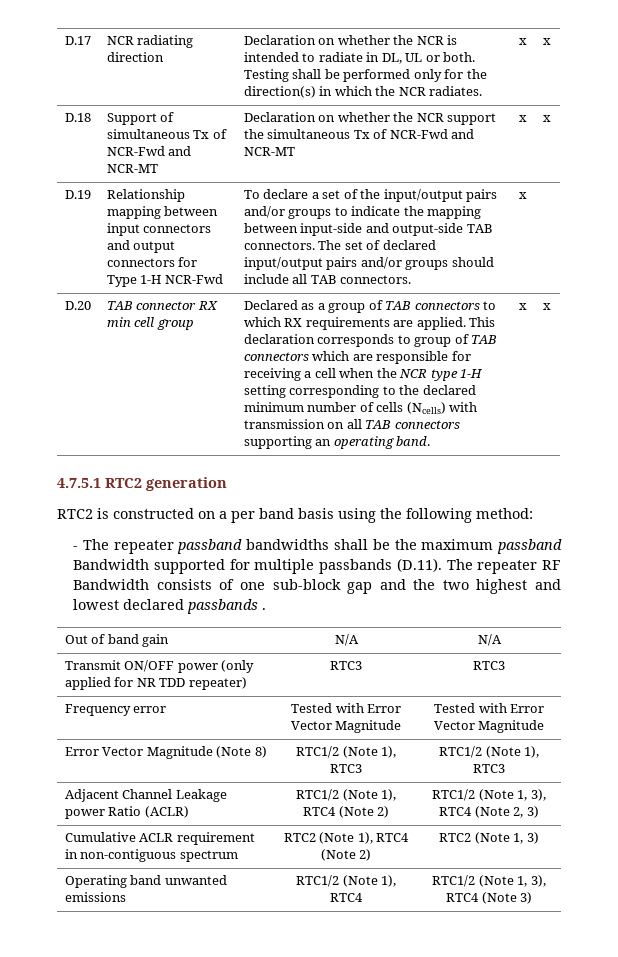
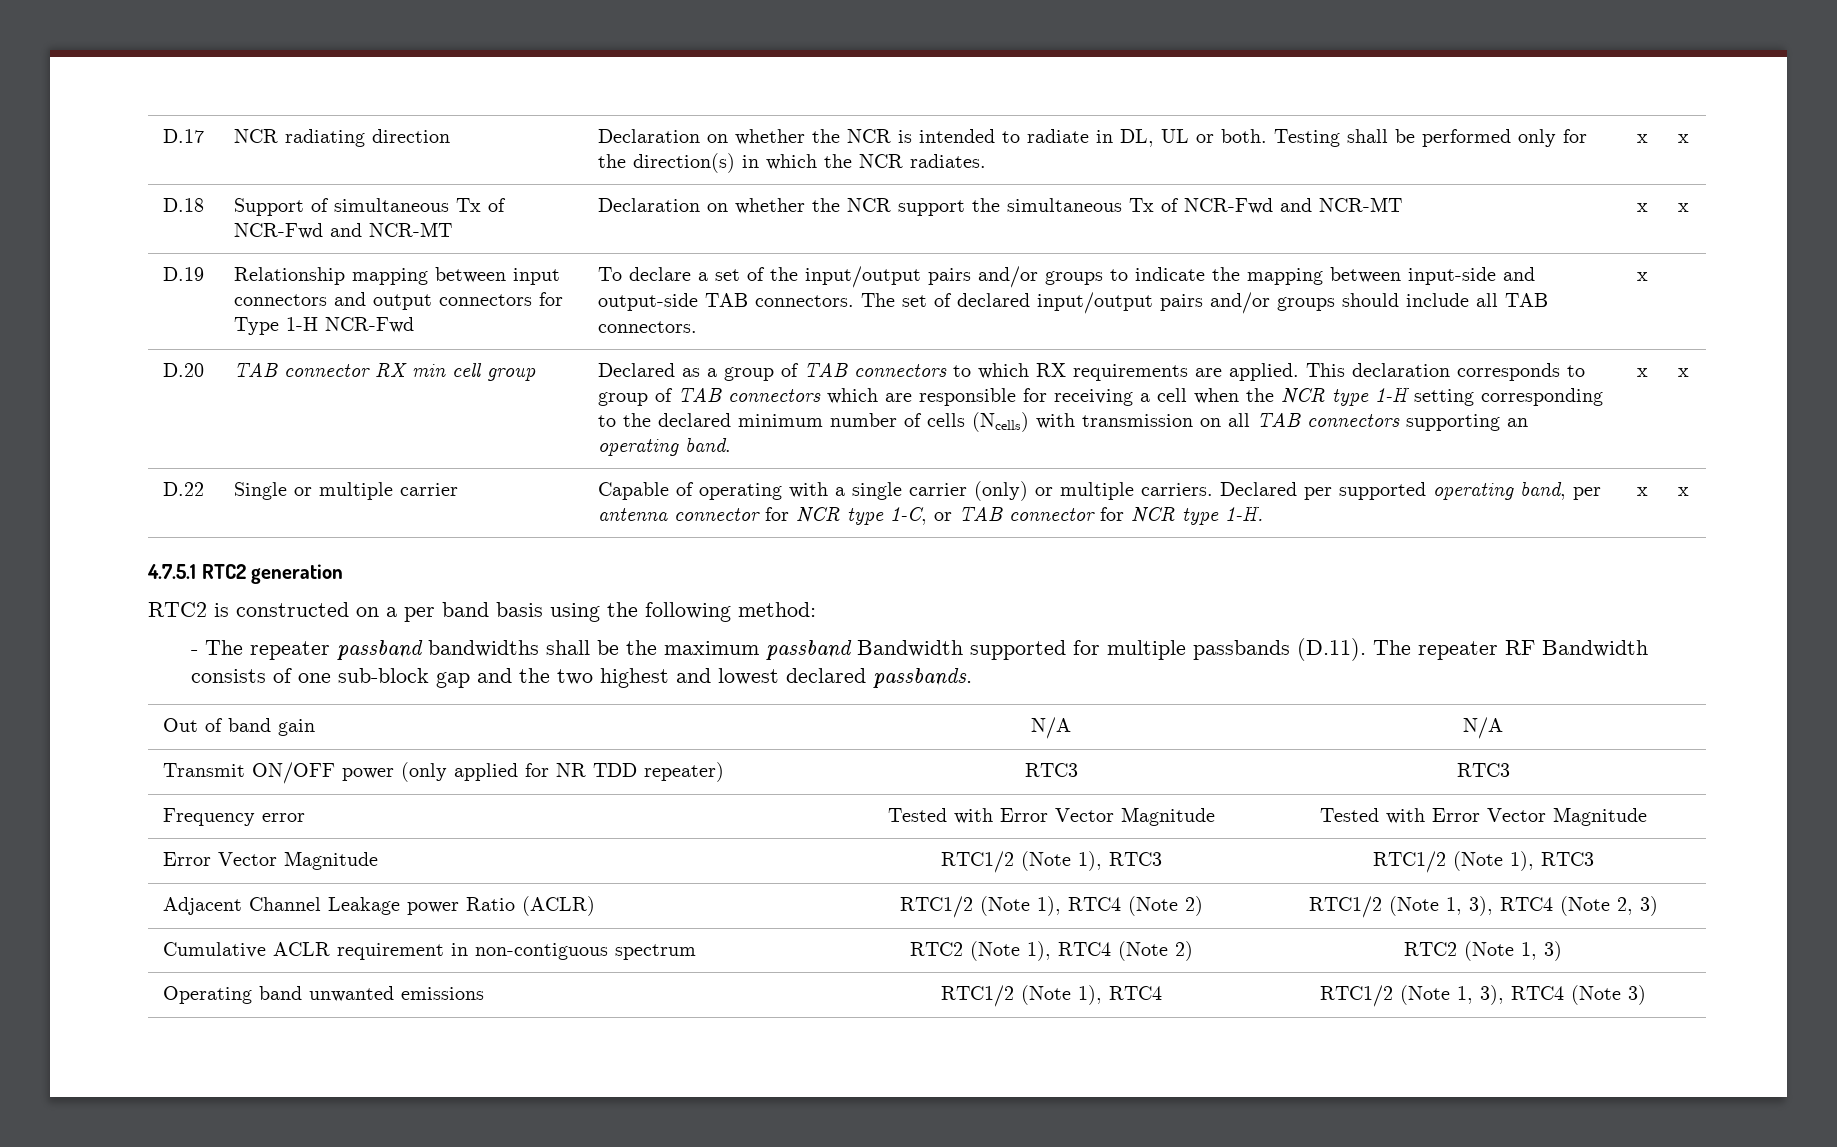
+ D.22 | Single or multiple carrier | Capable of operating with a single carrier (only) or multiple carriers. Declared per supported operating band, per antenna connector for NCR type 1-C, or TAB connector for NCR type 1-H. | x | x
- - The repeater passband bandwidths shall be the maximum passband Bandwidth supported for multiple passbands (D.11). The repeater RF Bandwidth consists of one sub-block gap and the two highest and lowest declared passbands .
+ - The repeater passband bandwidths shall be the maximum passband Bandwidth supported for multiple passbands (D.11). The repeater RF Bandwidth consists of one sub-block gap and the two highest and lowest declared passbands.
- Error Vector Magnitude (Note 8) | RTC1/2 (Note 1), RTC3 | RTC1/2 (Note 1), RTC3
+ Error Vector Magnitude | RTC1/2 (Note 1), RTC3 | RTC1/2 (Note 1), RTC3

